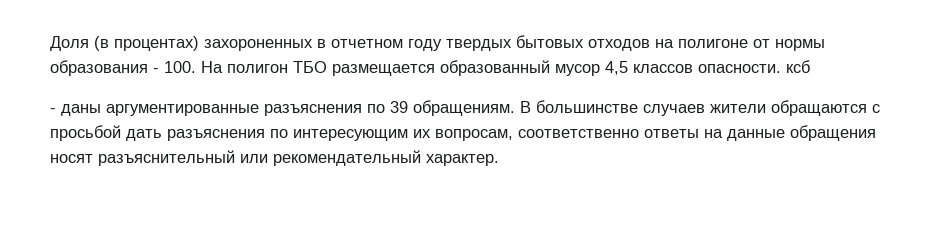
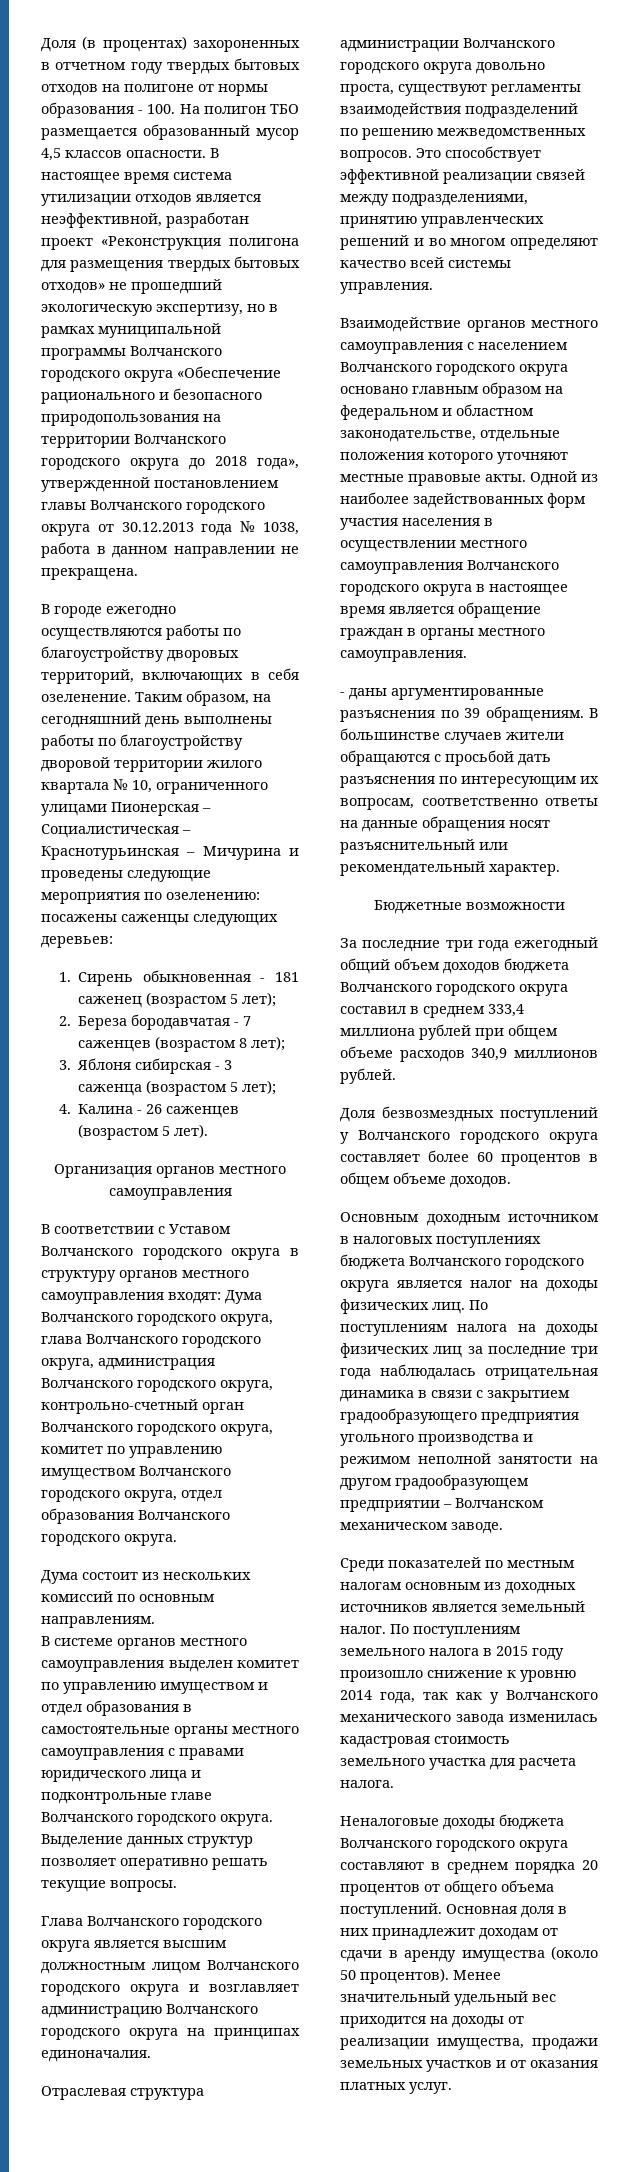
- Доля (в процентах) захороненных в отчетном году твердых бытовых отходов на полигоне от нормы образования - 100. На полигон ТБО размещается образованный мусор 4,5 классов опасности. ксб
+ Доля (в процентах) захороненных в отчетном году твердых бытовых отходов на полигоне от нормы образования - 100. На полигон ТБО размещается образованный мусор 4,5 классов опасности. В настоящее время система утилизации отходов является неэффективной, разработан проект «Реконструкция полигона для размещения твердых бытовых отходов» не прошедший экологическую экспертизу, но в рамках муниципальной программы Волчанского городского округа «Обеспечение рационального и безопасного природопользования на территории Волчанского городского округа до 2018 года», утвержденной постановлением главы Волчанского городского округа от 30.12.2013 года № 1038, работа в данном направлении не прекращена.
+ В городе ежегодно осуществляются работы по благоустройству дворовых территорий, включающих в себя озеленение. Таким образом, на сегодняшний день выполнены работы по благоустройству дворовой территории жилого квартала № 10, ограниченного улицами Пионерская – Социалистическая – Краснотурьинская – Мичурина и проведены следующие мероприятия по озеленению: посажены саженцы следующих деревьев:
+ 1. Сирень обыкновенная - 181 саженец (возрастом 5 лет);
+ 2. Береза бородавчатая - 7 саженцев (возрастом 8 лет);
+ 3. Яблоня сибирская - 3 саженца (возрастом 5 лет);
+ 4. Калина - 26 саженцев (возрастом 5 лет).
+ Организация органов местного самоуправления
+ В соответствии с Уставом Волчанского городского округа в структуру органов местного самоуправления входят: Дума Волчанского городского округа, глава Волчанского городского округа, администрация Волчанского городского округа, контрольно-счетный орган Волчанского городского округа, комитет по управлению имуществом Волчанского городского округа, отдел образования Волчанского городского округа.
+ Дума состоит из нескольких комиссий по основным направлениям.
+ В системе органов местного самоуправления выделен комитет по управлению имуществом и отдел образования в самостоятельные органы местного самоуправления с правами юридического лица и подконтрольные главе Волчанского городского округа. Выделение данных структур позволяет оперативно решать текущие вопросы.
+ Глава Волчанского городского округа является высшим должностным лицом Волчанского городского округа и возглавляет администрацию Волчанского городского округа на принципах единоначалия.
+ Отраслевая структура администрации Волчанского городского округа довольно проста, существуют регламенты взаимодействия подразделений по решению межведомственных вопросов. Это способствует эффективной реализации связей между подразделениями, принятию управленческих решений и во многом определяют качество всей системы управления.
+ Взаимодействие органов местного самоуправления с населением Волчанского городского округа основано главным образом на федеральном и областном законодательстве, отдельные положения которого уточняют местные правовые акты. Одной из наиболее задействованных форм участия населения в осуществлении местного самоуправления Волчанского городского округа в настоящее время является обращение граждан в органы местного самоуправления.
+ Бюджетные возможности
+ За последние три года ежегодный общий объем доходов бюджета Волчанского городского округа составил в среднем 333,4 миллиона рублей при общем объеме расходов 340,9 миллионов рублей.
+ Доля безвозмездных поступлений у Волчанского городского округа составляет более 60 процентов в общем объеме доходов.
+ Основным доходным источником в налоговых поступлениях бюджета Волчанского городского округа является налог на доходы физических лиц. По поступлениям налога на доходы физических лиц за последние три года наблюдалась отрицательная динамика в связи с закрытием градообразующего предприятия угольного производства и режимом неполной занятости на другом градообразующем предприятии – Волчанском механическом заводе.
+ Среди показателей по местным налогам основным из доходных источников является земельный налог. По поступлениям земельного налога в 2015 году произошло снижение к уровню 2014 года, так как у Волчанского механического завода изменилась кадастровая стоимость земельного участка для расчета налога.
+ Неналоговые доходы бюджета Волчанского городского округа составляют в среднем порядка 20 процентов от общего объема поступлений. Основная доля в них принадлежит доходам от сдачи в аренду имущества (около 50 процентов). Менее значительный удельный вес приходится на доходы от реализации имущества, продажи земельных участков и от оказания платных услуг.

